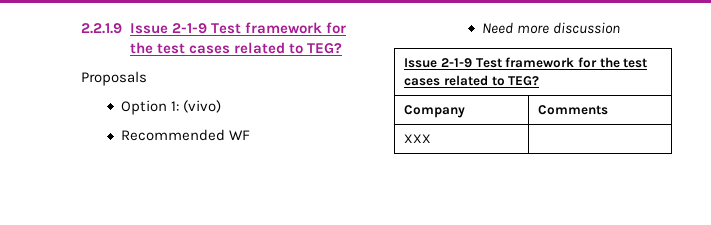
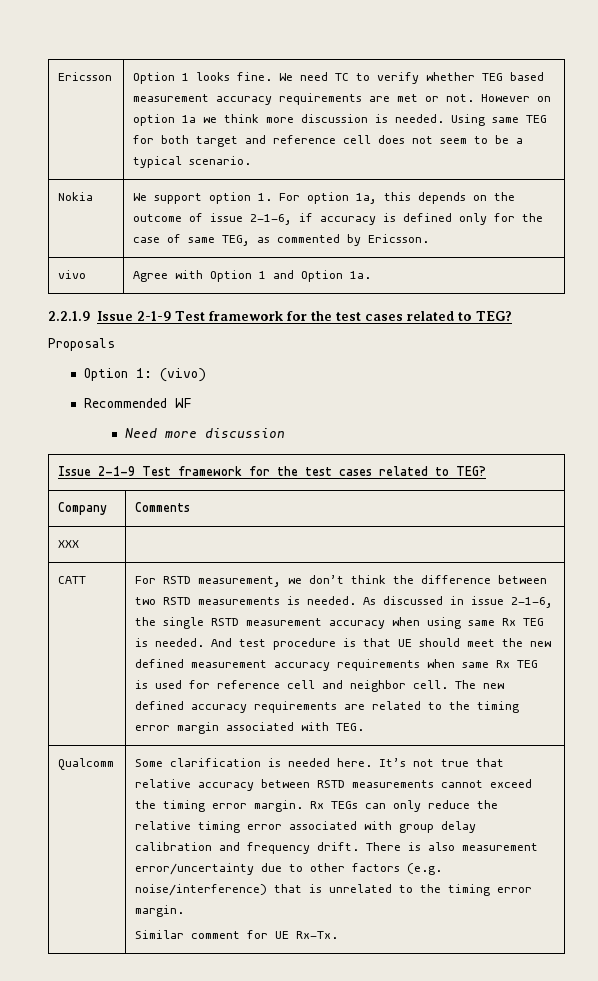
+ Ericsson | Option 1 looks fine. We need TC to verify whether TEG based measurement accuracy requirements are met or not. However on option 1a we think more discussion is needed. Using same TEG for both target and reference cell does not seem to be a typical scenario.
+ Nokia | We support option 1. For option 1a, this depends on the outcome of issue 2-1-6, if accuracy is defined only for the case of same TEG, as commented by Ericsson.
+ vivo | Agree with Option 1 and Option 1a.
+ CATT | For RSTD measurement, we don’t think the difference between two RSTD measurements is needed. As discussed in issue 2-1-6, the single RSTD measurement accuracy when using same Rx TEG is needed. And test procedure is that UE should meet the new defined measurement accuracy requirements when same Rx TEG is used for reference cell and neighbor cell. The new defined accuracy requirements are related to the timing error margin associated with TEG.
+ Qualcomm | Some clarification is needed here. It’s not true that relative accuracy between RSTD measurements cannot exceed the timing error margin. Rx TEGs can only reduce the relative timing error associated with group delay calibration and frequency drift. There is also measurement error/uncertainty due to other factors (e.g. noise/interference) that is unrelated to the timing error margin.
+ Similar comment for UE Rx-Tx.

